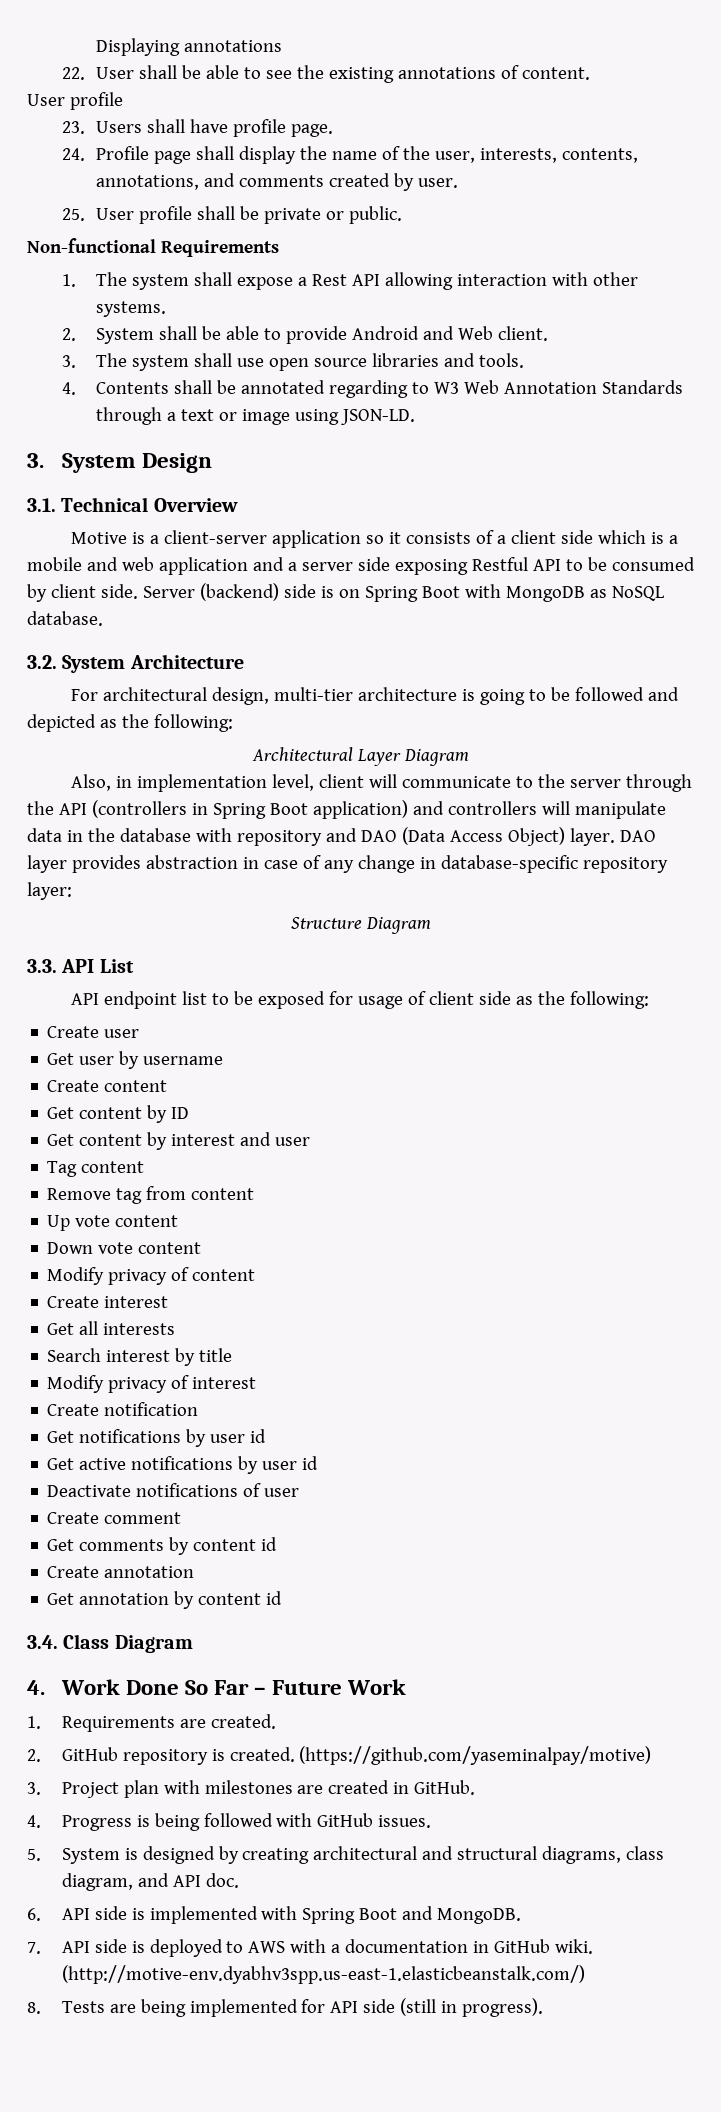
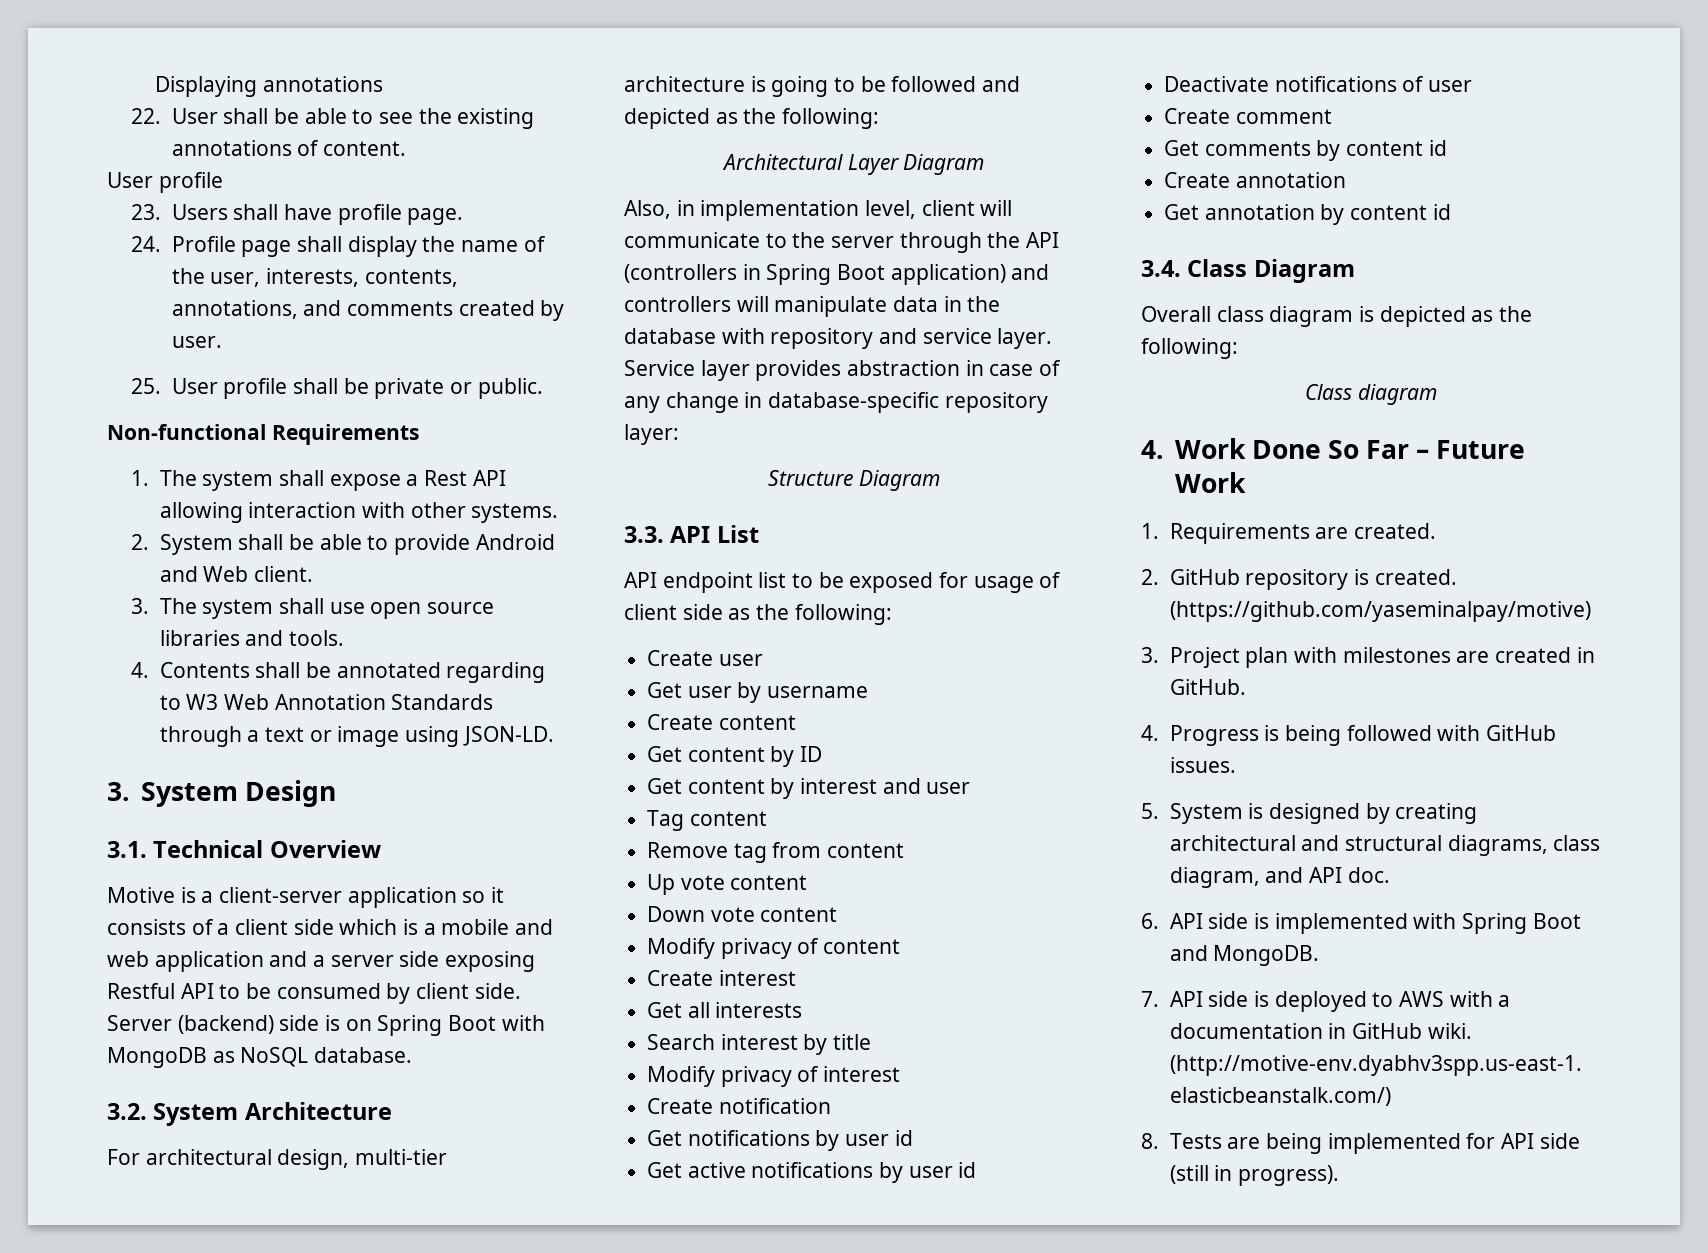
- Also, in implementation level, client will communicate to the server through the API (controllers in Spring Boot application) and controllers will manipulate data in the database with repository and DAO (Data Access Object) layer. DAO layer provides abstraction in case of any change in database-specific repository layer:
+ Also, in implementation level, client will communicate to the server through the API (controllers in Spring Boot application) and controllers will manipulate data in the database with repository and service layer. Service layer provides abstraction in case of any change in database-specific repository layer:
+ Overall class diagram is depicted as the following:
+ Class diagram

